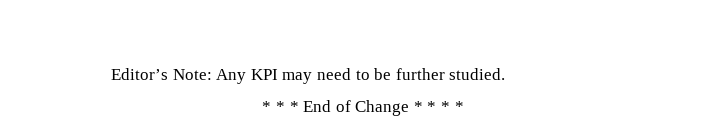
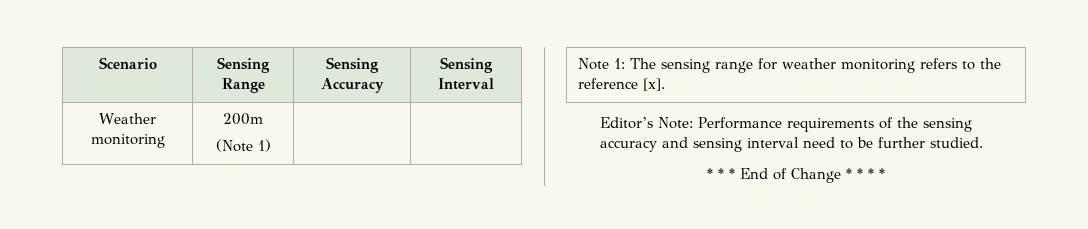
- Editor’s Note: Any KPI may need to be further studied.
+ Scenario | Sensing Range | Sensing Accuracy | Sensing Interval
+ Weather monitoring | 200m
+ (Note 1) | |
+ Note 1: The sensing range for weather monitoring refers to the reference [x].
+ Editor’s Note: Performance requirements of the sensing accuracy and sensing interval need to be further studied.

